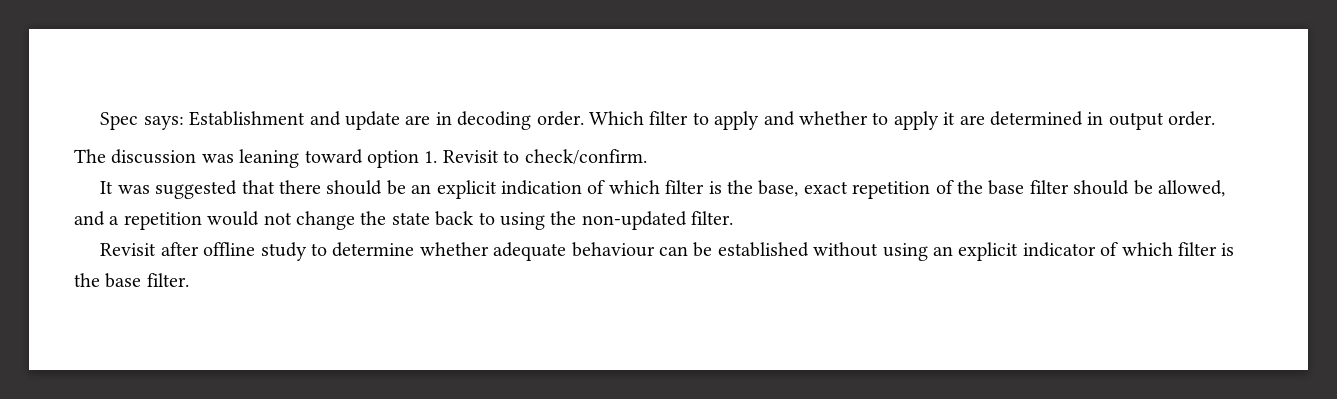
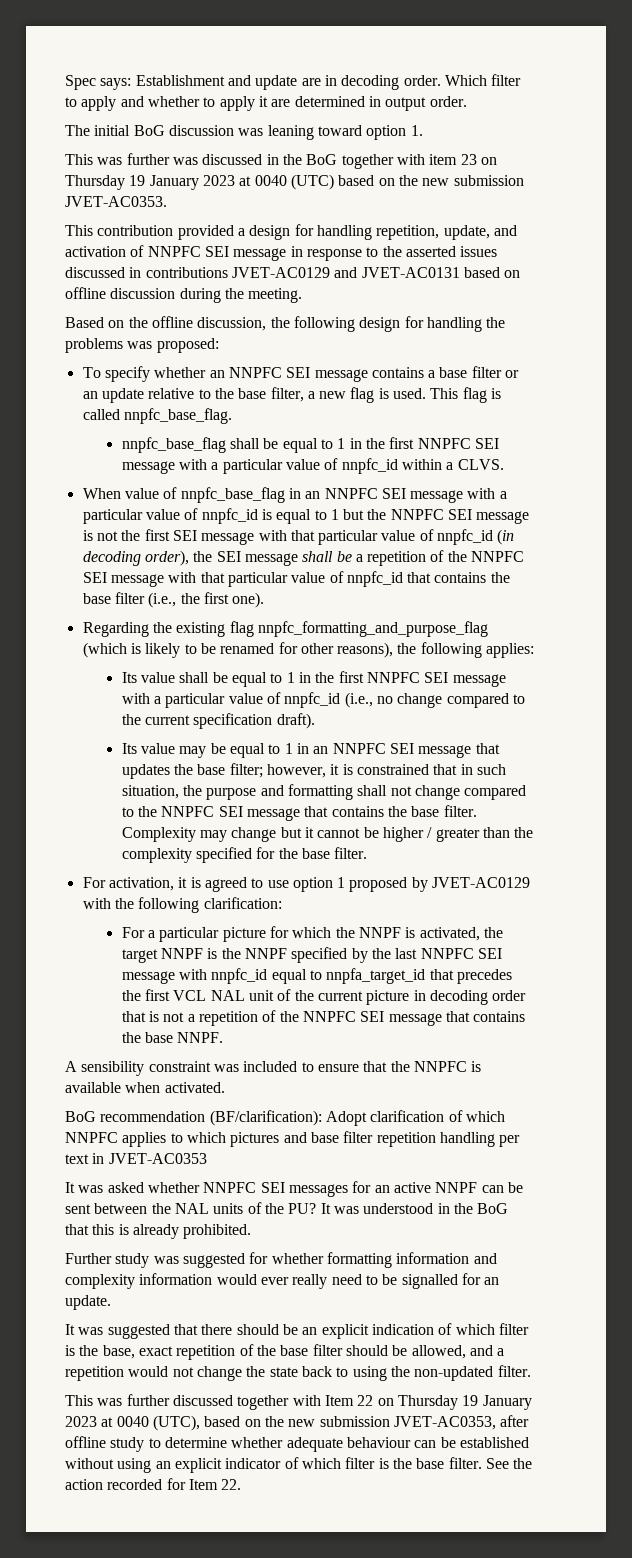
- The discussion was leaning toward option 1. Revisit to check/confirm.
+ The initial BoG discussion was leaning toward option 1.
+ This was further was discussed in the BoG together with item 23 on Thursday 19 January 2023 at 0040 (UTC) based on the new submission JVET-AC0353.
+ This contribution provided a design for handling repetition, update, and activation of NNPFC SEI message in response to the asserted issues discussed in contributions JVET-AC0129 and JVET-AC0131 based on offline discussion during the meeting.
+ Based on the offline discussion, the following design for handling the problems was proposed:
+ To specify whether an NNPFC SEI message contains a base filter or an update relative to the base filter, a new flag is used. This flag is called nnpfc_base_flag.
+ nnpfc_base_flag shall be equal to 1 in the first NNPFC SEI message with a particular value of nnpfc_id within a CLVS.
+ When value of nnpfc_base_flag in an NNPFC SEI message with a particular value of nnpfc_id is equal to 1 but the NNPFC SEI message is not the first SEI message with that particular value of nnpfc_id (in decoding order), the SEI message shall be a repetition of the NNPFC SEI message with that particular value of nnpfc_id that contains the base filter (i.e., the first one).
+ Regarding the existing flag nnpfc_formatting_and_purpose_flag (which is likely to be renamed for other reasons), the following applies:
+ Its value shall be equal to 1 in the first NNPFC SEI message with a particular value of nnpfc_id (i.e., no change compared to the current specification draft).
+ Its value may be equal to 1 in an NNPFC SEI message that updates the base filter; however, it is constrained that in such situation, the purpose and formatting shall not change compared to the NNPFC SEI message that contains the base filter. Complexity may change but it cannot be higher / greater than the complexity specified for the base filter.
+ For activation, it is agreed to use option 1 proposed by JVET-AC0129 with the following clarification:
+ For a particular picture for which the NNPF is activated, the target NNPF is the NNPF specified by the last NNPFC SEI message with nnpfc_id equal to nnpfa_target_id that precedes the first VCL NAL unit of the current picture in decoding order that is not a repetition of the NNPFC SEI message that contains the base NNPF.
+ A sensibility constraint was included to ensure that the NNPFC is available when activated.
+ BoG recommendation (BF/clarification): Adopt clarification of which NNPFC applies to which pictures and base filter repetition handling per text in JVET-AC0353
+ It was asked whether NNPFC SEI messages for an active NNPF can be sent between the NAL units of the PU? It was understood in the BoG that this is already prohibited.
+ Further study was suggested for whether formatting information and complexity information would ever really need to be signalled for an update.
- Revisit after offline study to determine whether adequate behaviour can be established without using an explicit indicator of which filter is the base filter.
+ This was further discussed together with Item 22 on Thursday 19 January 2023 at 0040 (UTC), based on the new submission JVET-AC0353, after offline study to determine whether adequate behaviour can be established without using an explicit indicator of which filter is the base filter.
+ See the action recorded for Item 22.

